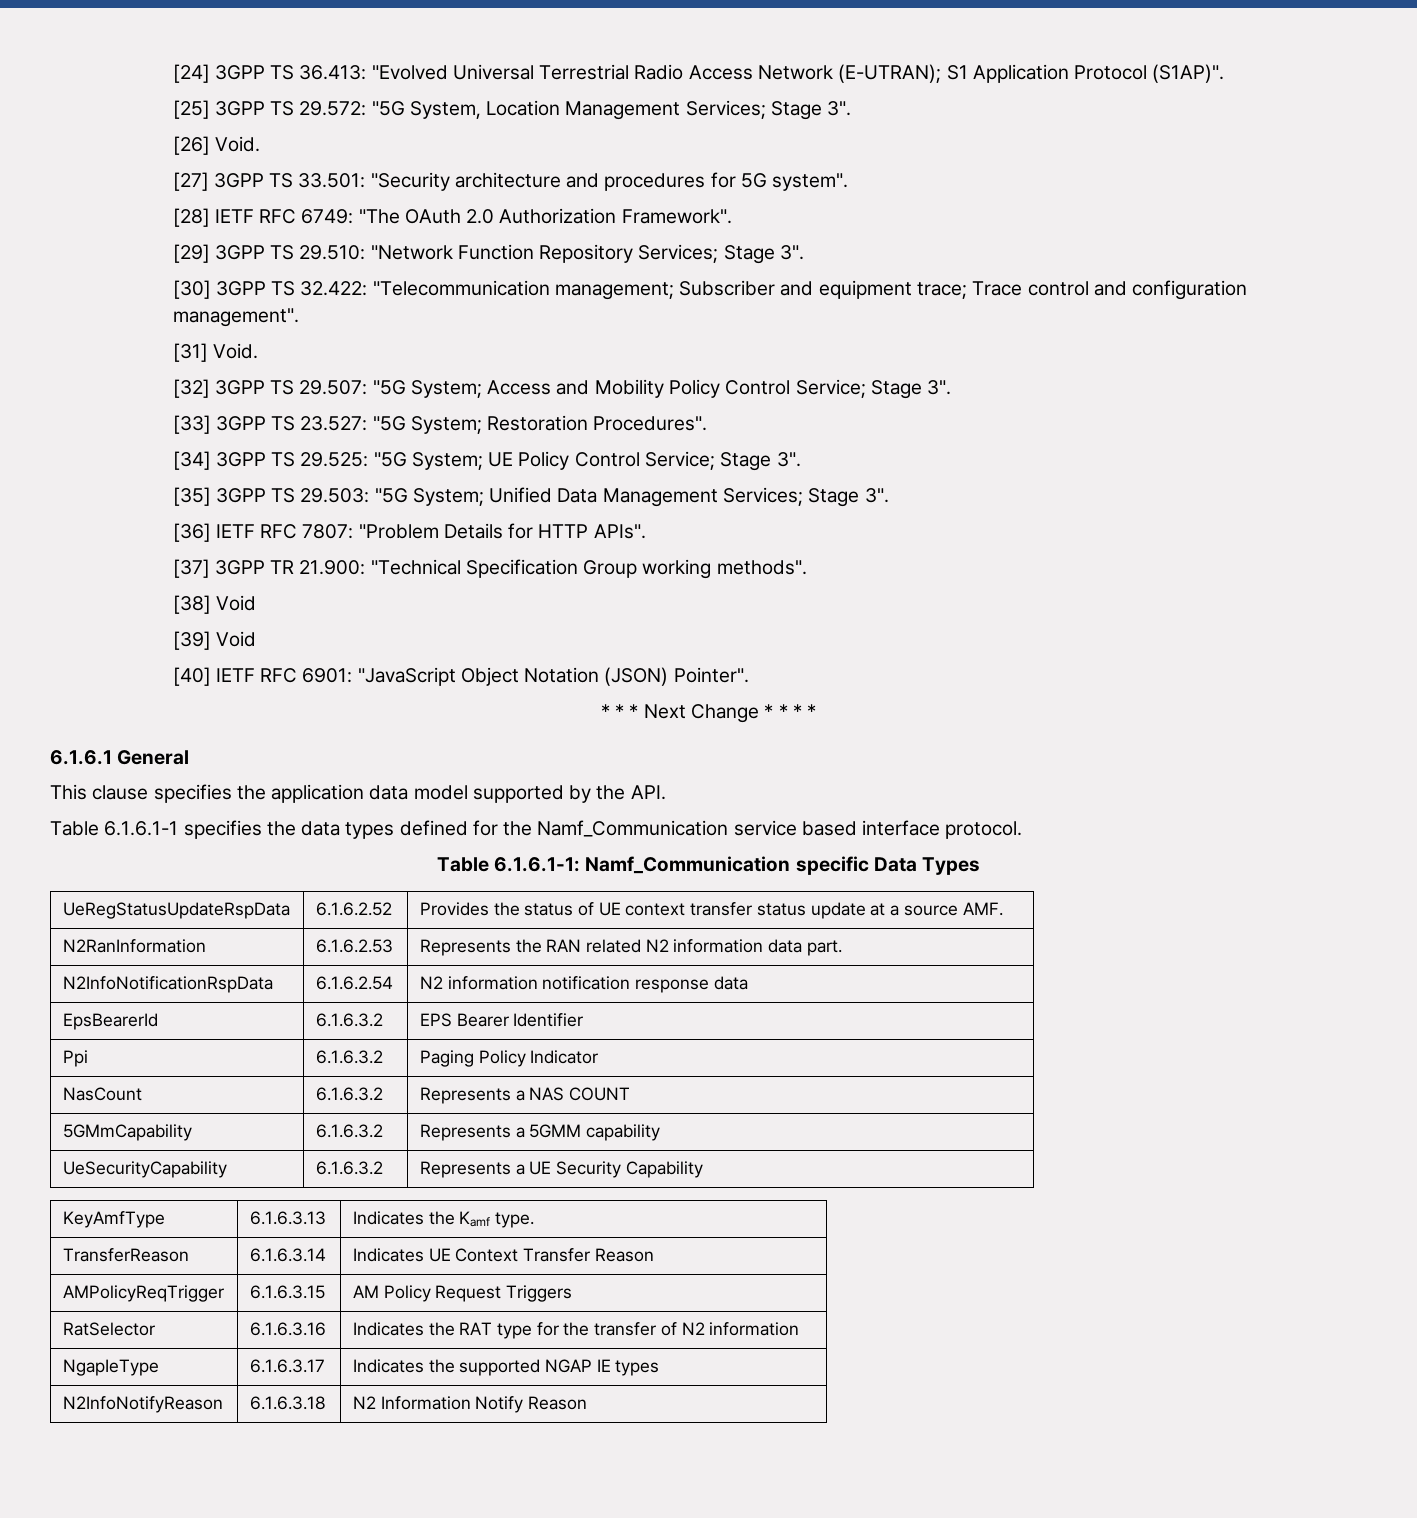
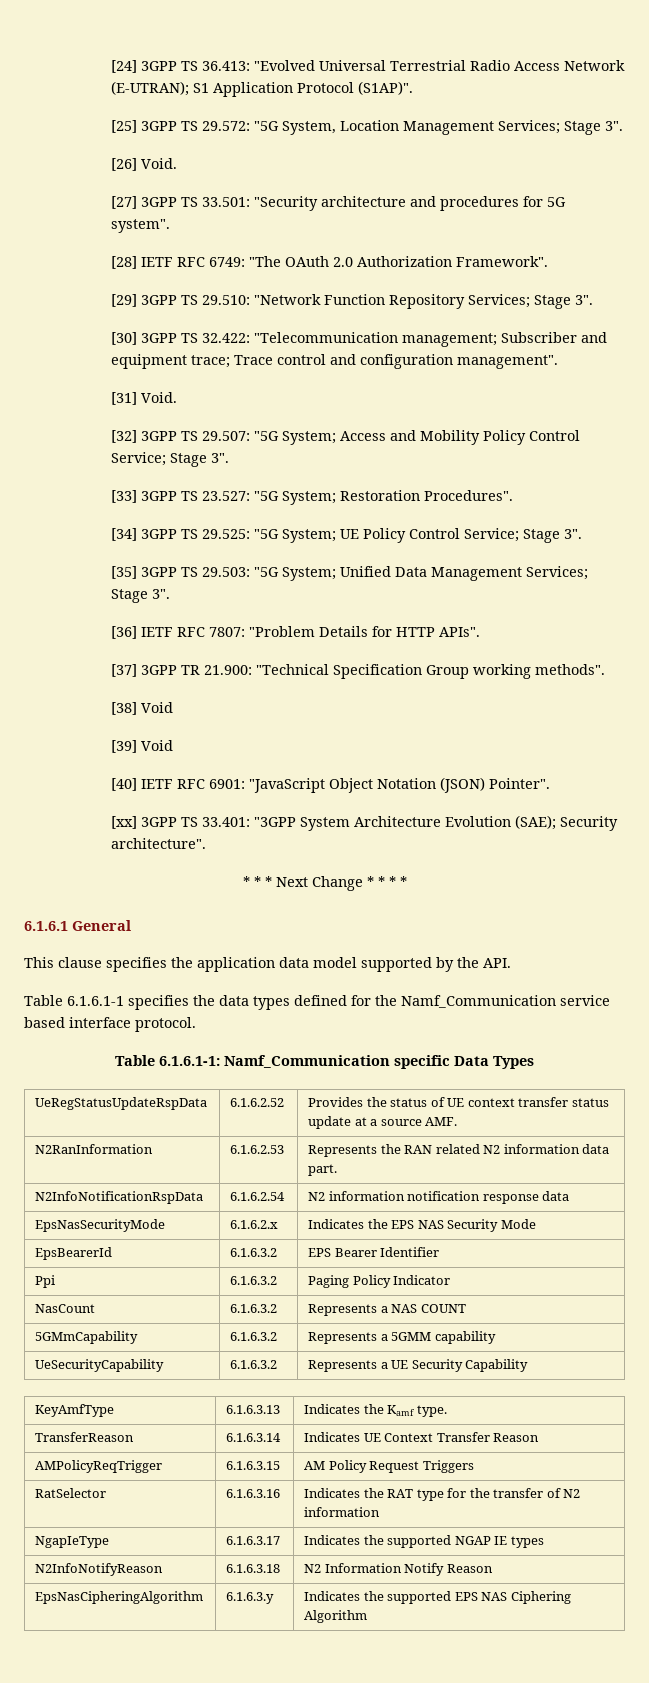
+ [xx] 3GPP TS 33.401: "3GPP System Architecture Evolution (SAE); Security architecture".
+ EpsNasSecurityMode | 6.1.6.2.x | Indicates the EPS NAS Security Mode
+ EpsNasCipheringAlgorithm | 6.1.6.3.y | Indicates the supported EPS NAS Ciphering Algorithm

